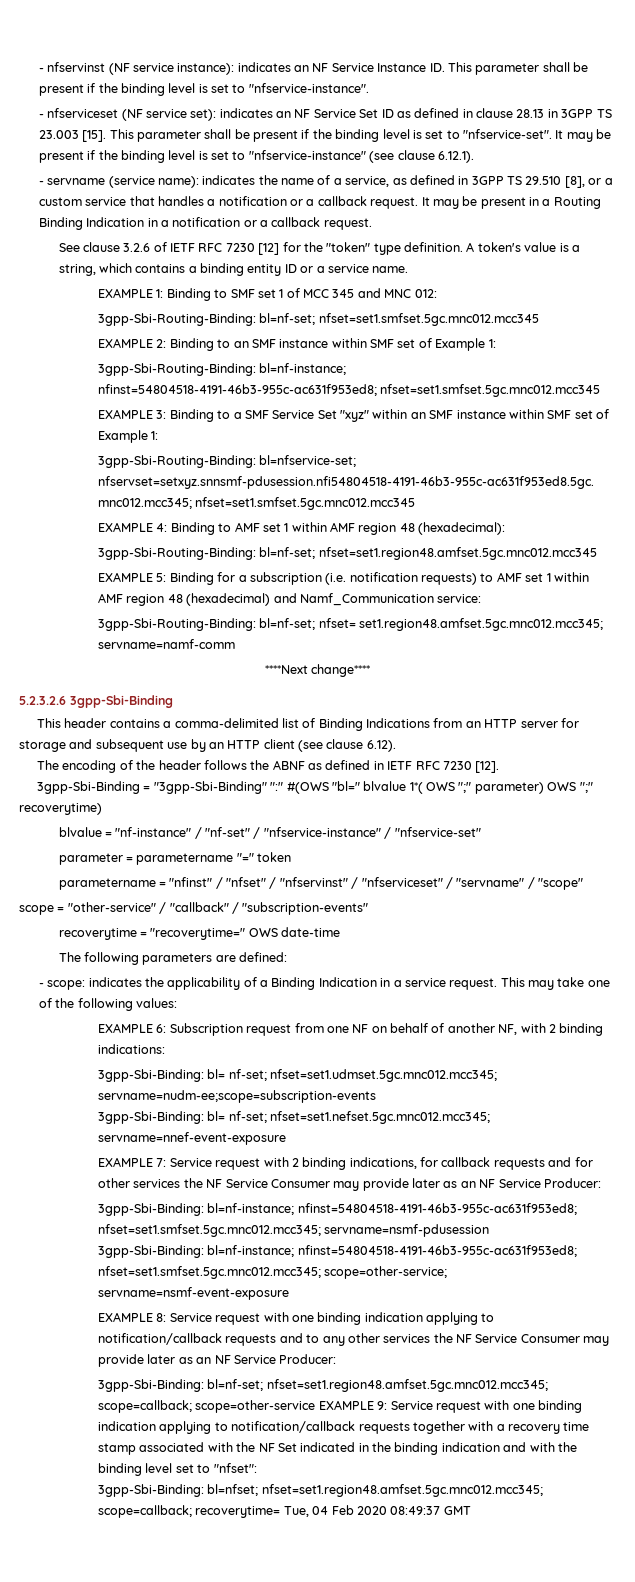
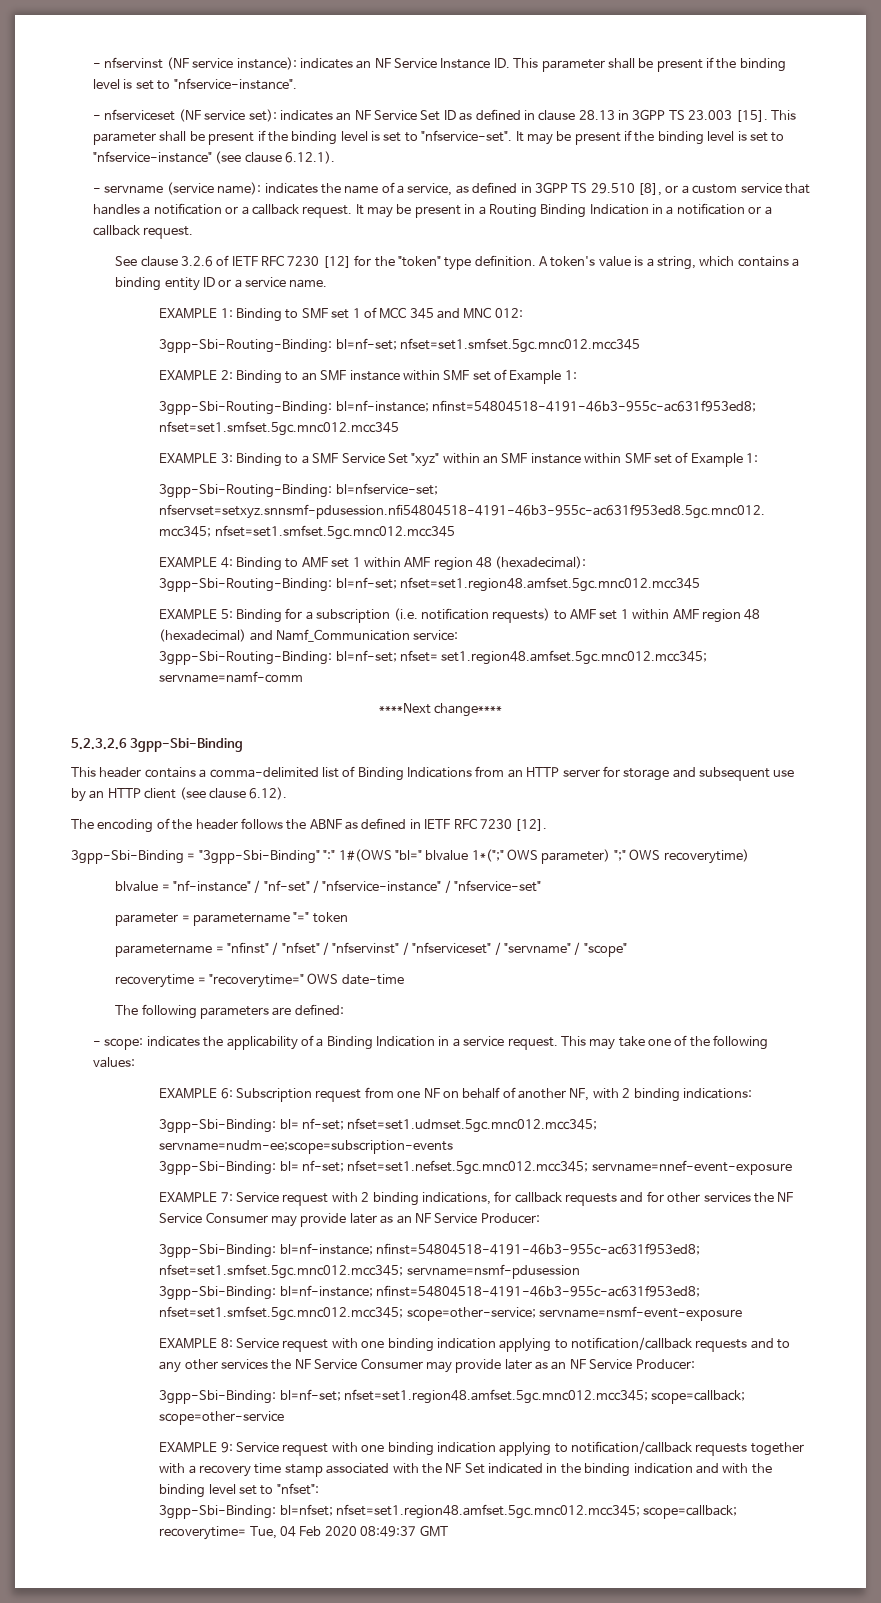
- 3gpp-Sbi-Binding = "3gpp-Sbi-Binding" ":" #(OWS "bl=" blvalue 1*( OWS ";" parameter) OWS ";" recoverytime)
+ 3gpp-Sbi-Binding = "3gpp-Sbi-Binding" ":" 1#(OWS "bl=" blvalue 1*(";" OWS parameter) ";" OWS recoverytime)
- scope = "other-service" / "callback" / "subscription-events"
- 3gpp-Sbi-Binding: bl=nf-set; nfset=set1.region48.amfset.5gc.mnc012.mcc345; scope=callback; scope=other-service EXAMPLE 9: Service request with one binding indication applying to notification/callback requests together with a recovery time stamp associated with the NF Set indicated in the binding indication and with the binding level set to "nfset":
+ 3gpp-Sbi-Binding: bl=nf-set; nfset=set1.region48.amfset.5gc.mnc012.mcc345; scope=callback; scope=other-service
+ EXAMPLE 9: Service request with one binding indication applying to notification/callback requests together with a recovery time stamp associated with the NF Set indicated in the binding indication and with the binding level set to "nfset":

